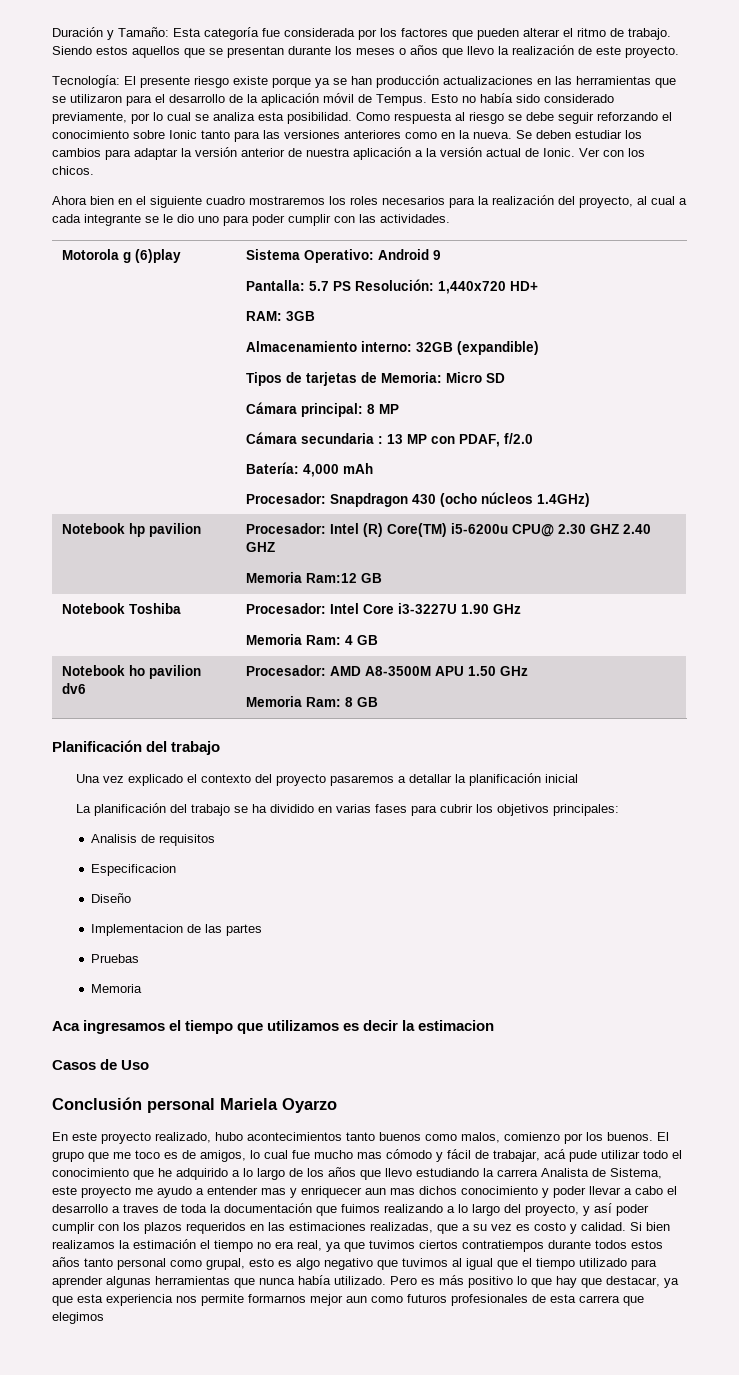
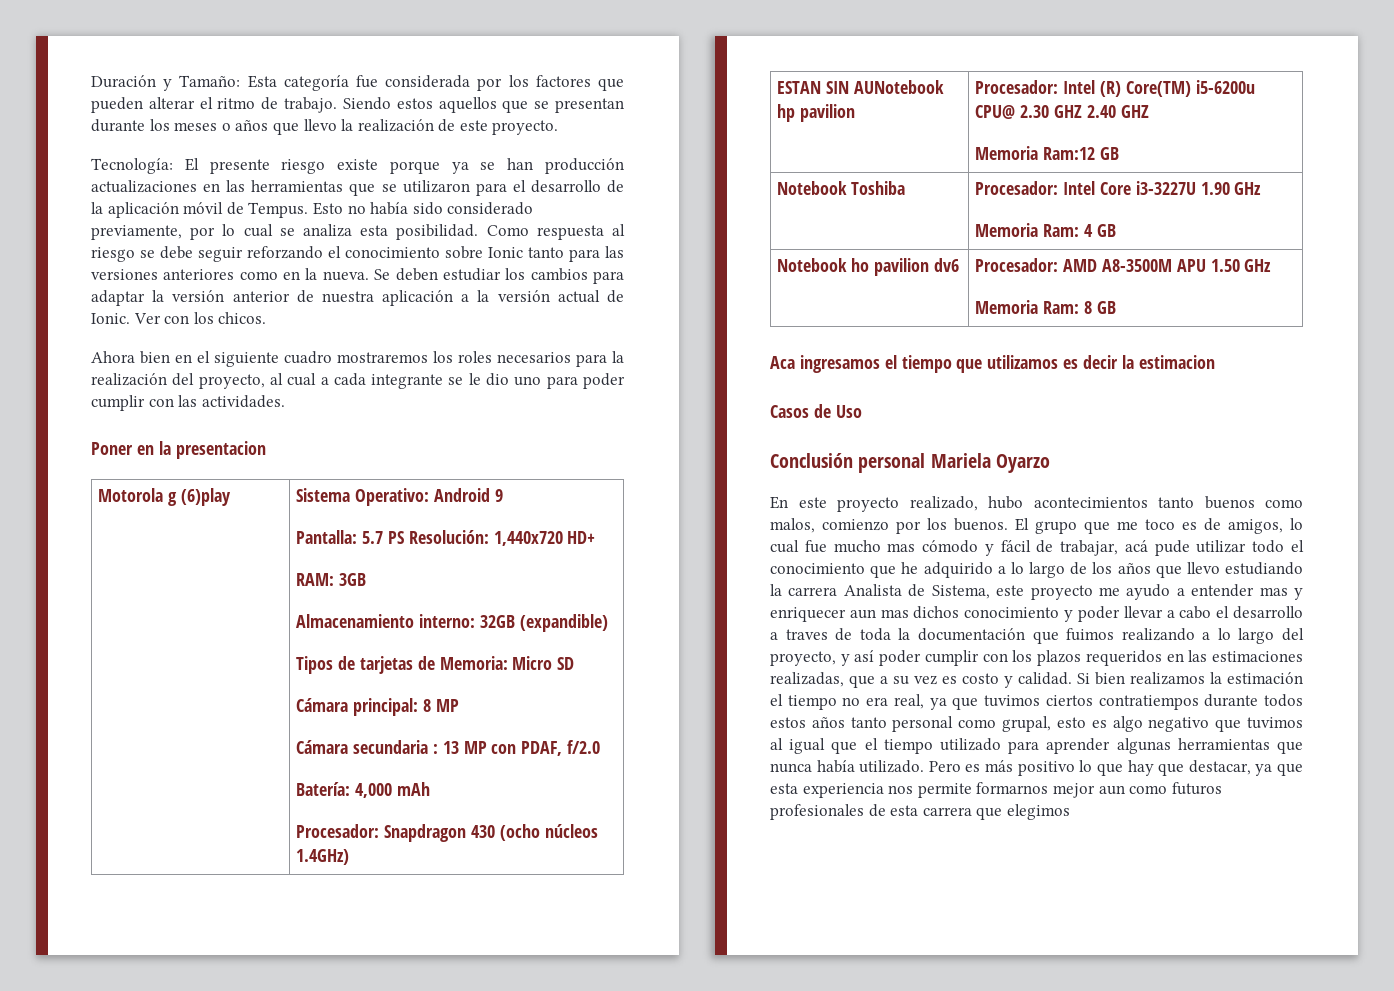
+ Poner en la presentacion
- Notebook hp pavilion | Procesador: Intel (R) Core(TM) i5-6200u CPU@ 2.30 GHZ 2.40 GHZ
+ ESTAN SIN AUNotebook hp pavilion | Procesador: Intel (R) Core(TM) i5-6200u CPU@ 2.30 GHZ 2.40 GHZ
- Planificación del trabajo
- Una vez explicado el contexto del proyecto pasaremos a detallar la planificación inicial
- La planificación del trabajo se ha dividido en varias fases para cubrir los objetivos principales:
- Analisis de requisitos
- Especificacion
- Diseño
- Implementacion de las partes
- Pruebas
- Memoria

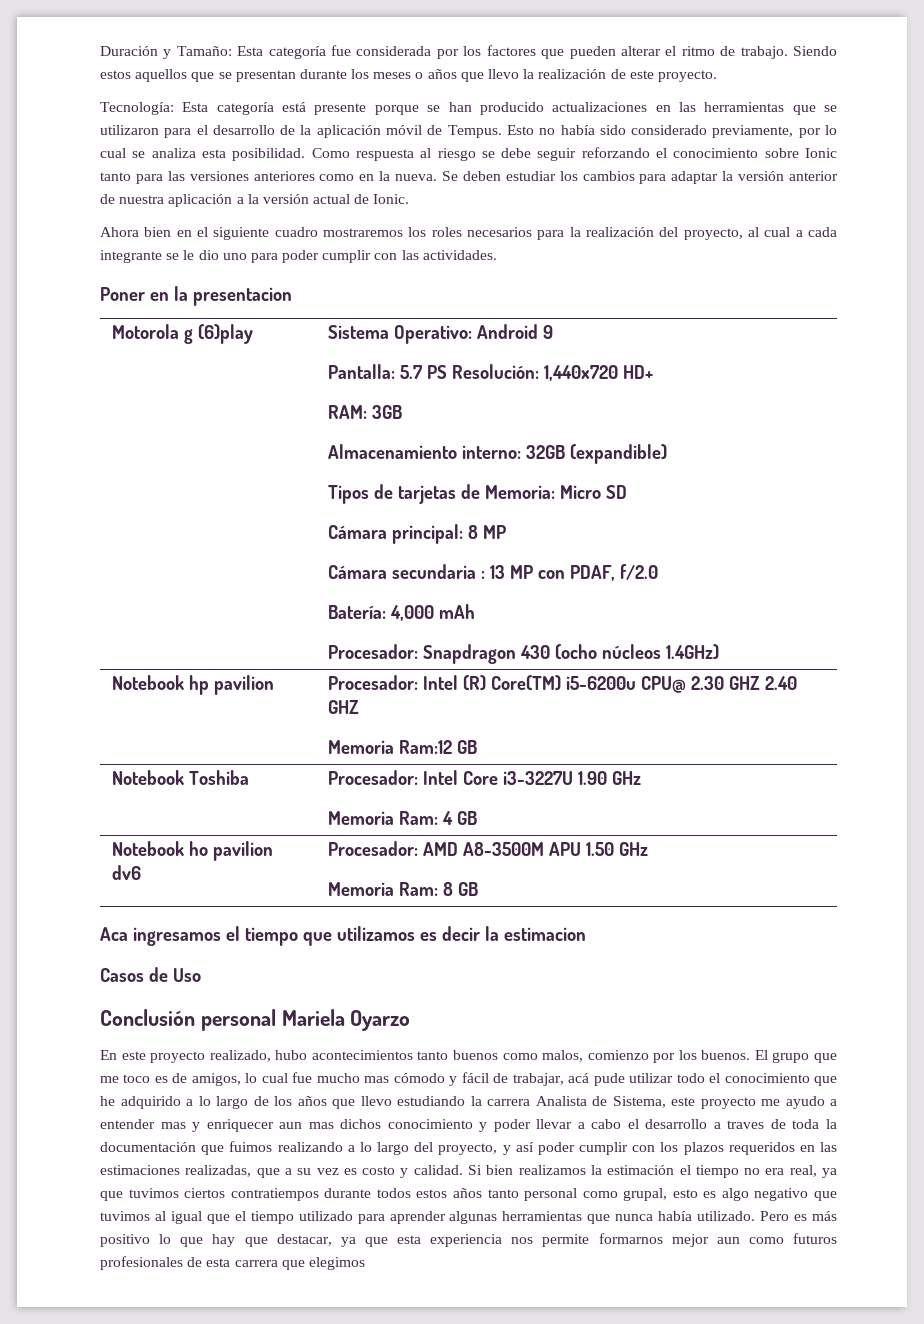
- Tecnología: El presente riesgo existe porque ya se han producción actualizaciones en las herramientas que se utilizaron para el desarrollo de la aplicación móvil de Tempus.
+ Tecnología: Esta categoría está presente porque se han producido actualizaciones en las herramientas que se utilizaron para el desarrollo de la aplicación móvil de Tempus.
- Ver con los chicos.
- ESTAN SIN AUNotebook hp pavilion | Procesador: Intel (R) Core(TM) i5-6200u CPU@ 2.30 GHZ 2.40 GHZ
+ Notebook hp pavilion | Procesador: Intel (R) Core(TM) i5-6200u CPU@ 2.30 GHZ 2.40 GHZ

